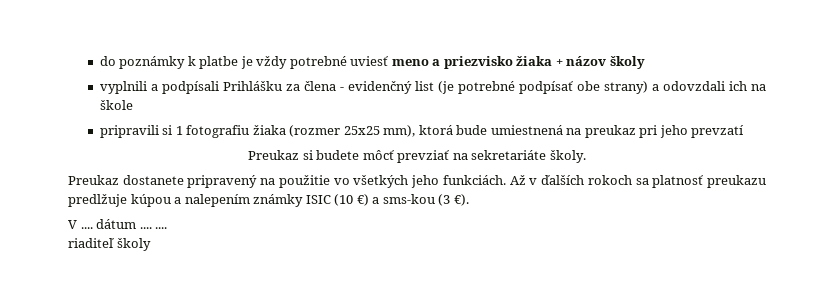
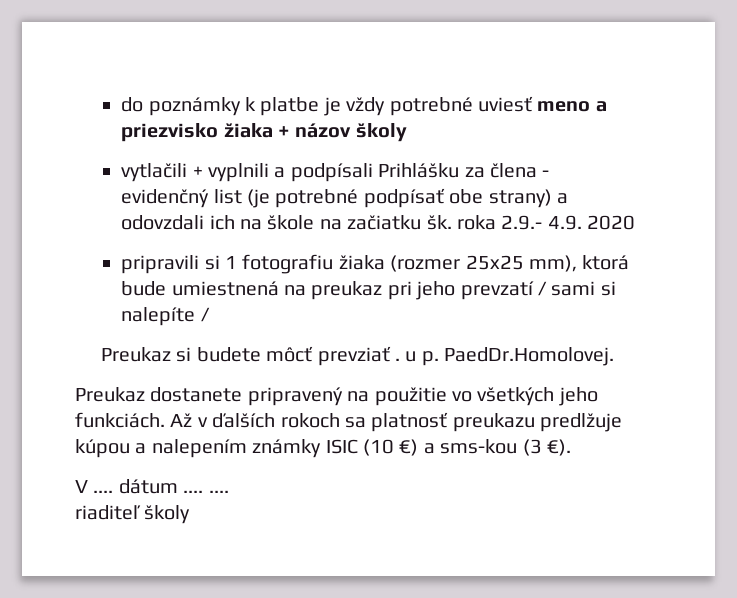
- vyplnili a podpísali Prihlášku za člena - evidenčný list (je potrebné podpísať obe strany) a odovzdali ich na škole
+ vytlačili + vyplnili a podpísali Prihlášku za člena - evidenčný list (je potrebné podpísať obe strany) a odovzdali ich na škole na začiatku šk. roka 2.9.- 4.9. 2020
- pripravili si 1 fotografiu žiaka (rozmer 25x25 mm), ktorá bude umiestnená na preukaz pri jeho prevzatí
+ pripravili si 1 fotografiu žiaka (rozmer 25x25 mm), ktorá bude umiestnená na preukaz pri jeho prevzatí / sami si nalepíte /
- Preukaz si budete môcť prevziať na sekretariáte školy.
+ Preukaz si budete môcť prevziať . u p. PaedDr.Homolovej.

